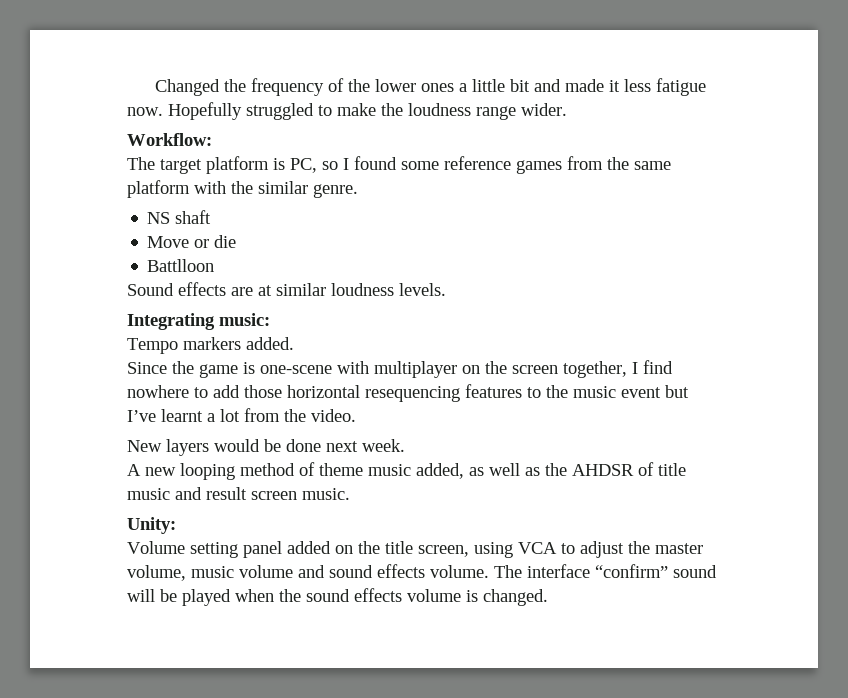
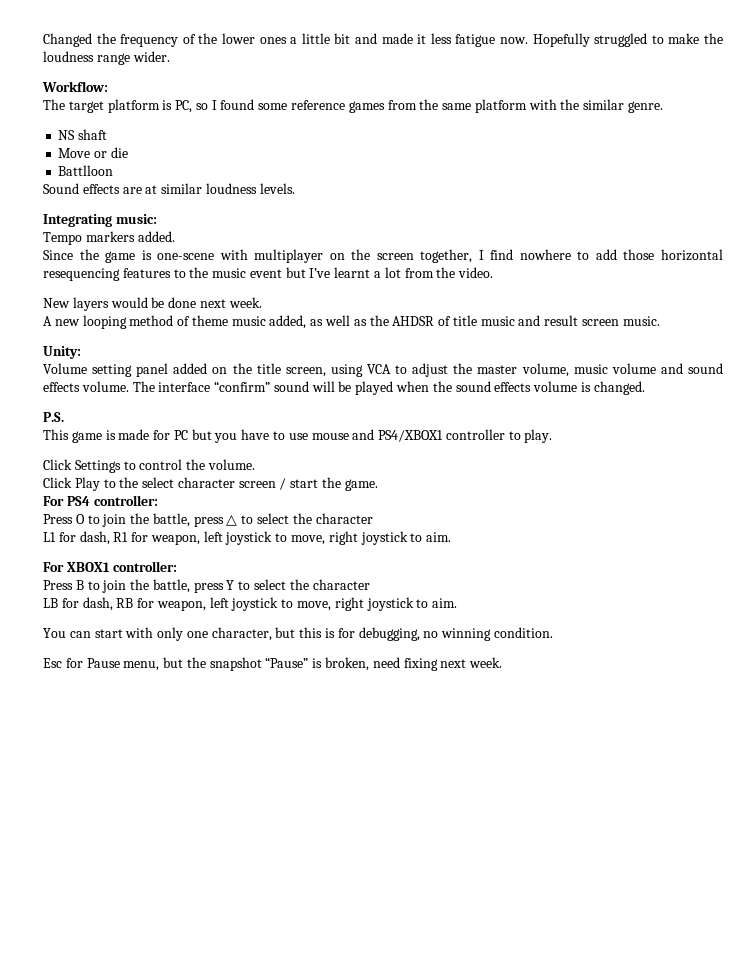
+ P.S.
+ This game is made for PC but you have to use mouse and PS4/XBOX1 controller to play.
+ Click Settings to control the volume.
+ Click Play to the select character screen / start the game.
+ For PS4 controller:
+ Press O to join the battle, press △ to select the character
+ L1 for dash, R1 for weapon, left joystick to move, right joystick to aim.
+ For XBOX1 controller:
+ Press B to join the battle, press Y to select the character
+ LB for dash, RB for weapon, left joystick to move, right joystick to aim.
+ You can start with only one character, but this is for debugging, no winning condition.
+ Esc for Pause menu, but the snapshot “Pause” is broken, need fixing next week.

